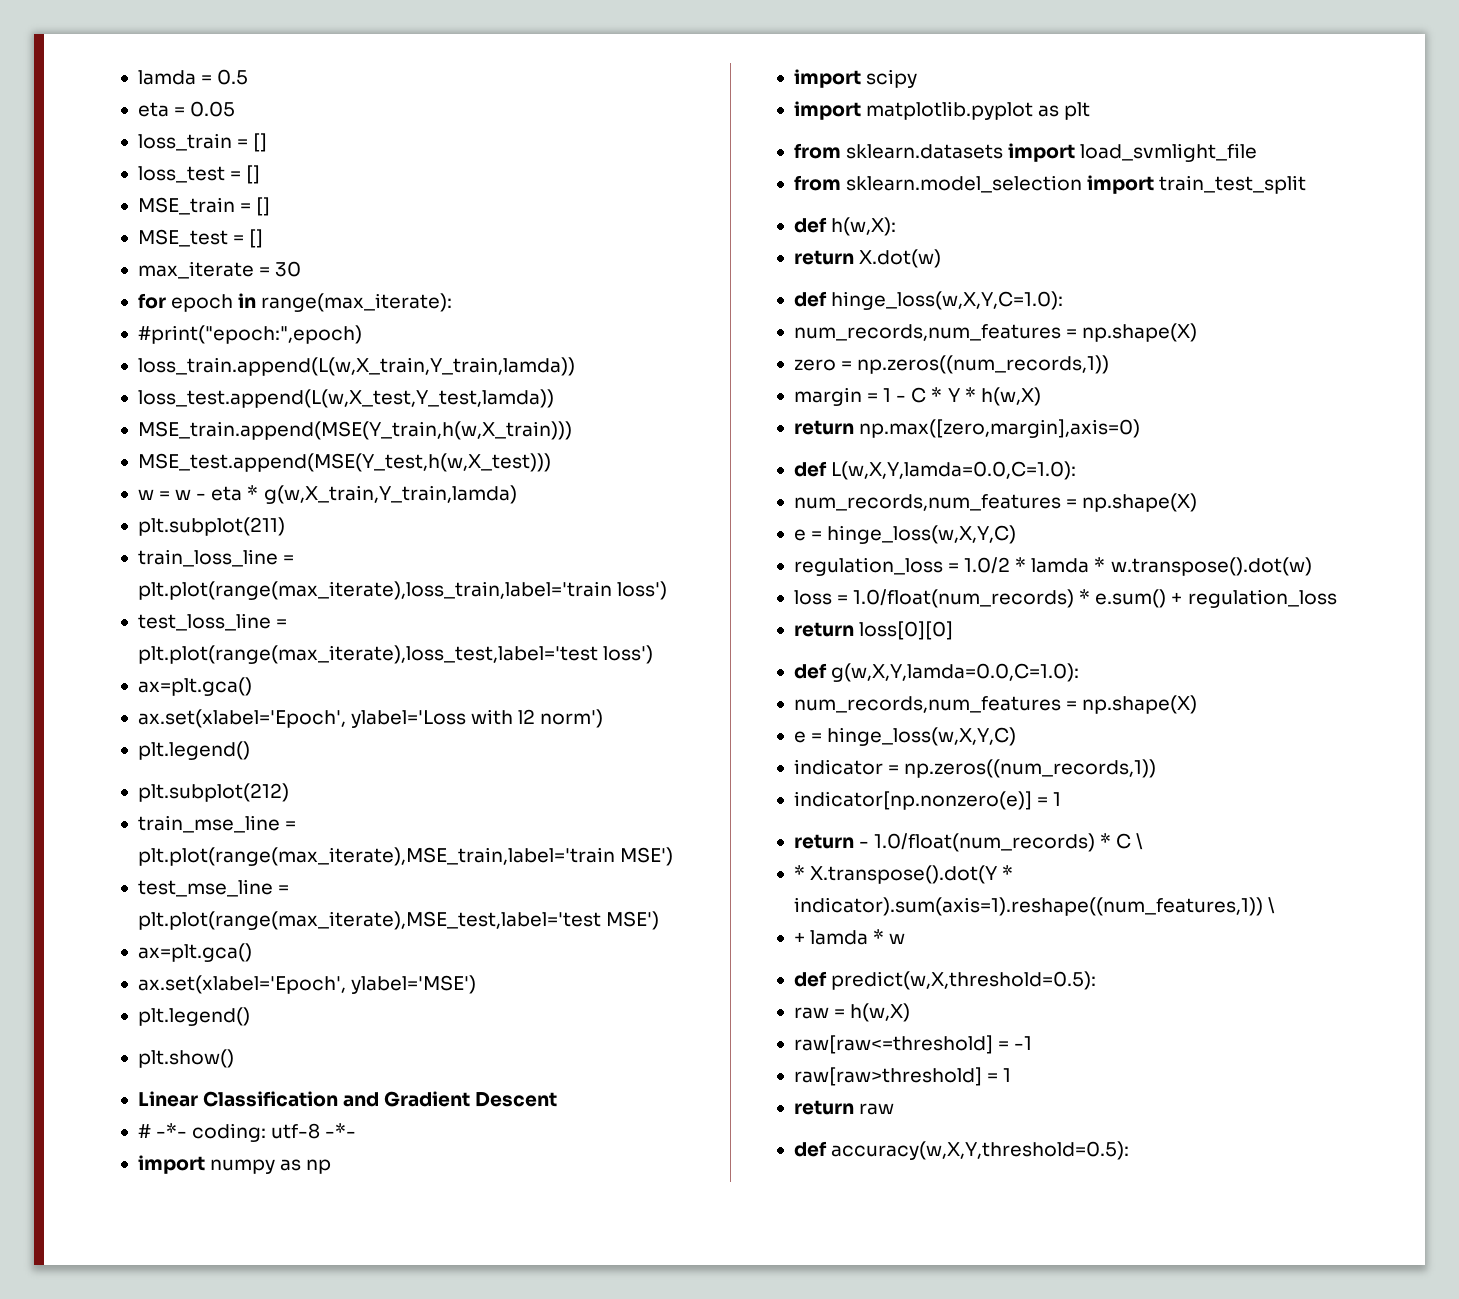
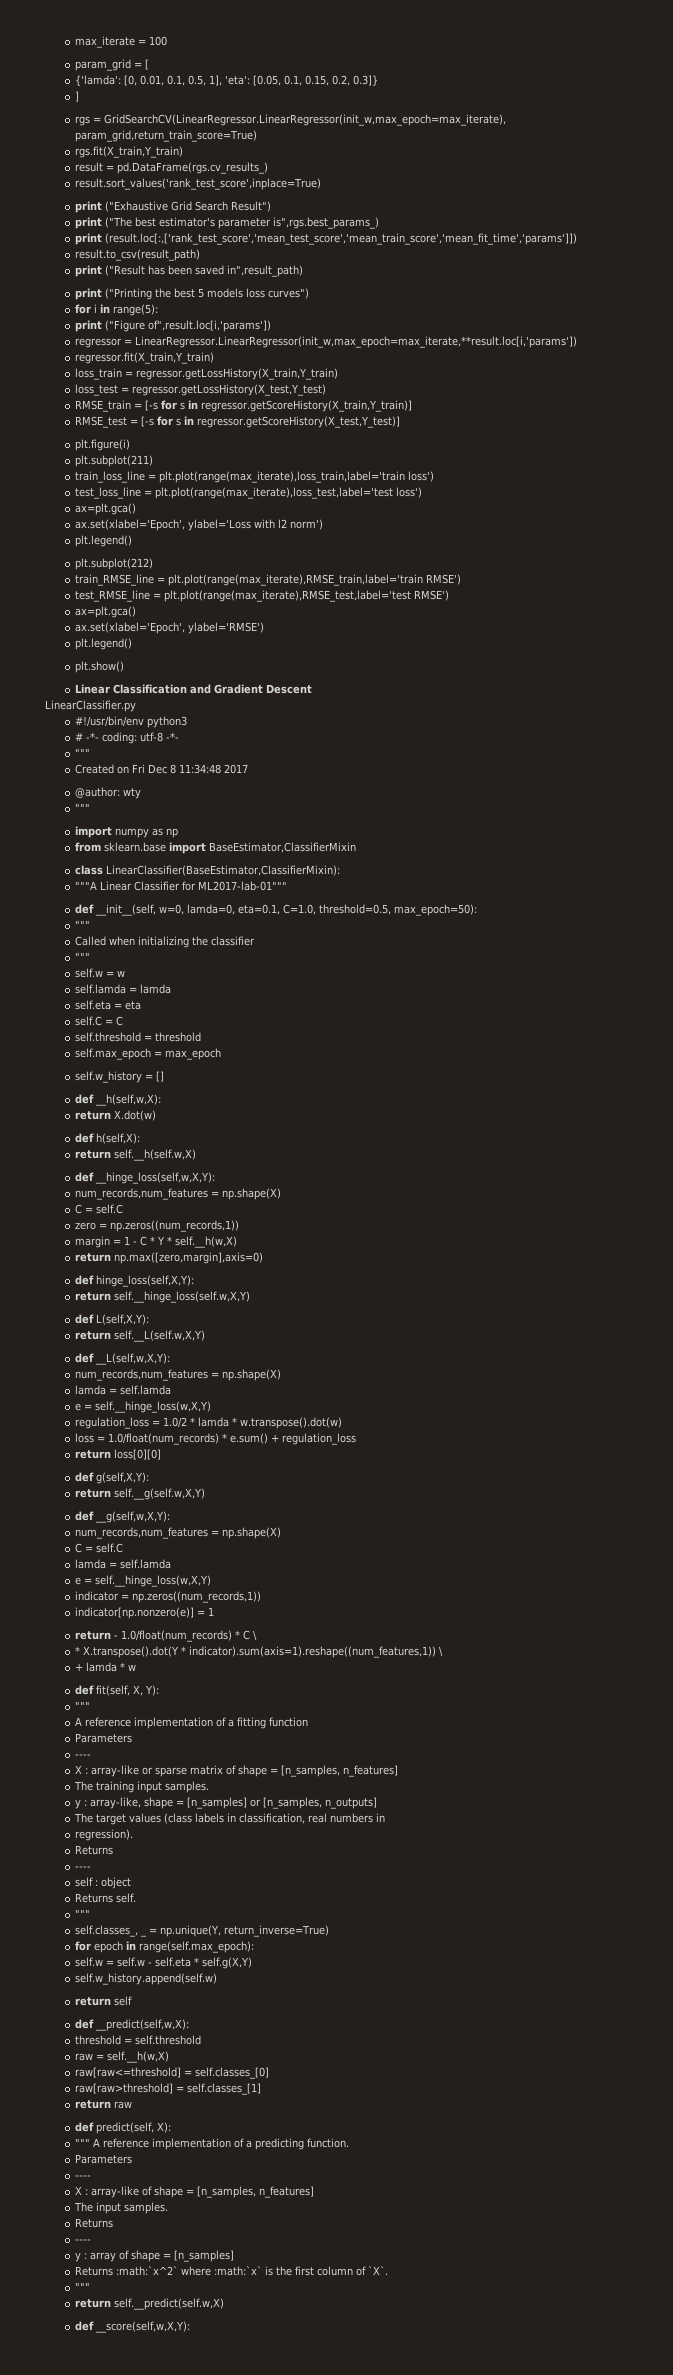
- lamda = 0.5
- eta = 0.05
+ max_iterate = 100
+ param_grid = [
+ {'lamda': [0, 0.01, 0.1, 0.5, 1], 'eta': [0.05, 0.1, 0.15, 0.2, 0.3]}
+ ]
+ rgs = GridSearchCV(LinearRegressor.LinearRegressor(init_w,max_epoch=max_iterate), param_grid,return_train_score=True)
+ rgs.fit(X_train,Y_train)
+ result = pd.DataFrame(rgs.cv_results_)
+ result.sort_values('rank_test_score',inplace=True)
+ print ("Exhaustive Grid Search Result")
+ print ("The best estimator's parameter is",rgs.best_params_)
+ print (result.loc[:,['rank_test_score','mean_test_score','mean_train_score','mean_fit_time','params']])
+ result.to_csv(result_path)
+ print ("Result has been saved in",result_path)
+ print ("Printing the best 5 models loss curves")
+ for i in range(5):
+ print ("Figure of",result.loc[i,'params'])
+ regressor = LinearRegressor.LinearRegressor(init_w,max_epoch=max_iterate,**result.loc[i,'params'])
+ regressor.fit(X_train,Y_train)
- loss_train = []
+ loss_train = regressor.getLossHistory(X_train,Y_train)
- loss_test = []
- MSE_train = []
- MSE_test = []
- max_iterate = 30
- for epoch in range(max_iterate):
- #print("epoch:",epoch)
- loss_train.append(L(w,X_train,Y_train,lamda))
- loss_test.append(L(w,X_test,Y_test,lamda))
- MSE_train.append(MSE(Y_train,h(w,X_train)))
- MSE_test.append(MSE(Y_test,h(w,X_test)))
- w = w - eta * g(w,X_train,Y_train,lamda)
+ loss_test = regressor.getLossHistory(X_test,Y_test)
+ RMSE_train = [-s for s in regressor.getScoreHistory(X_train,Y_train)]
+ RMSE_test = [-s for s in regressor.getScoreHistory(X_test,Y_test)]
+ plt.figure(i)
- train_mse_line = plt.plot(range(max_iterate),MSE_train,label='train MSE')
- test_mse_line = plt.plot(range(max_iterate),MSE_test,label='test MSE')
+ train_RMSE_line = plt.plot(range(max_iterate),RMSE_train,label='train RMSE')
+ test_RMSE_line = plt.plot(range(max_iterate),RMSE_test,label='test RMSE')
  ax=plt.gca()
- ax.set(xlabel='Epoch', ylabel='MSE')
+ ax.set(xlabel='Epoch', ylabel='RMSE')
+ LinearClassifier.py
+ #!/usr/bin/env python3
  # -*- coding: utf-8 -*-
+ """
+ Created on Fri Dec 8 11:34:48 2017
+ @author: wty
+ """
  import numpy as np
- import scipy
- import matplotlib.pyplot as plt
- from sklearn.datasets import load_svmlight_file
- from sklearn.model_selection import train_test_split
- def h(w,X):
+ from sklearn.base import BaseEstimator,ClassifierMixin
+ class LinearClassifier(BaseEstimator,ClassifierMixin):
+ """A Linear Classifier for ML2017-lab-01"""
+ def __init__(self, w=0, lamda=0, eta=0.1, C=1.0, threshold=0.5, max_epoch=50):
+ """
+ Called when initializing the classifier
+ """
+ self.w = w
+ self.lamda = lamda
+ self.eta = eta
+ self.C = C
+ self.threshold = threshold
+ self.max_epoch = max_epoch
+ self.w_history = []
+ def __h(self,w,X):
  return X.dot(w)
- def hinge_loss(w,X,Y,C=1.0):
+ def h(self,X):
+ return self.__h(self.w,X)
+ def __hinge_loss(self,w,X,Y):
  num_records,num_features = np.shape(X)
+ C = self.C
- margin = 1 - C * Y * h(w,X)
+ margin = 1 - C * Y * self.__h(w,X)
- def L(w,X,Y,lamda=0.0,C=1.0):
+ def hinge_loss(self,X,Y):
+ return self.__hinge_loss(self.w,X,Y)
+ def L(self,X,Y):
+ return self.__L(self.w,X,Y)
+ def __L(self,w,X,Y):
  num_records,num_features = np.shape(X)
- e = hinge_loss(w,X,Y,C)
+ lamda = self.lamda
+ e = self.__hinge_loss(w,X,Y)
- def g(w,X,Y,lamda=0.0,C=1.0):
+ def g(self,X,Y):
+ return self.__g(self.w,X,Y)
+ def __g(self,w,X,Y):
  num_records,num_features = np.shape(X)
- e = hinge_loss(w,X,Y,C)
+ C = self.C
+ lamda = self.lamda
+ e = self.__hinge_loss(w,X,Y)
- def predict(w,X,threshold=0.5):
+ def fit(self, X, Y):
+ """
+ A reference implementation of a fitting function
+ Parameters
+ ----
+ X : array-like or sparse matrix of shape = [n_samples, n_features]
+ The training input samples.
+ y : array-like, shape = [n_samples] or [n_samples, n_outputs]
+ The target values (class labels in classification, real numbers in
+ regression).
+ Returns
+ ----
+ self : object
+ Returns self.
+ """
+ self.classes_, _ = np.unique(Y, return_inverse=True)
+ for epoch in range(self.max_epoch):
+ self.w = self.w - self.eta * self.g(X,Y)
+ self.w_history.append(self.w)
+ return self
+ def __predict(self,w,X):
+ threshold = self.threshold
- raw = h(w,X)
+ raw = self.__h(w,X)
- raw[raw<=threshold] = -1
+ raw[raw<=threshold] = self.classes_[0]
- raw[raw>threshold] = 1
+ raw[raw>threshold] = self.classes_[1]
- def accuracy(w,X,Y,threshold=0.5):
+ def predict(self, X):
+ """ A reference implementation of a predicting function.
+ Parameters
+ ----
+ X : array-like of shape = [n_samples, n_features]
+ The input samples.
+ Returns
+ ----
+ y : array of shape = [n_samples]
+ Returns :math:`x^2` where :math:`x` is the first column of `X`.
+ """
+ return self.__predict(self.w,X)
+ def __score(self,w,X,Y):

